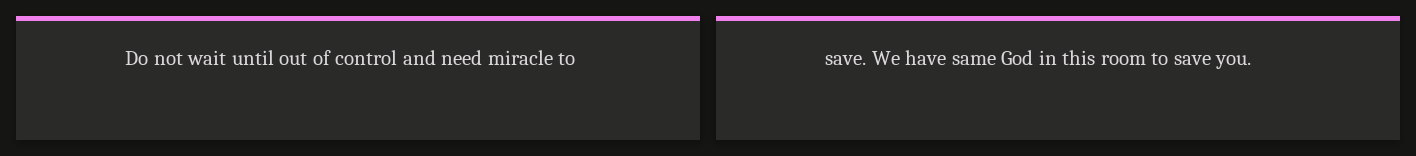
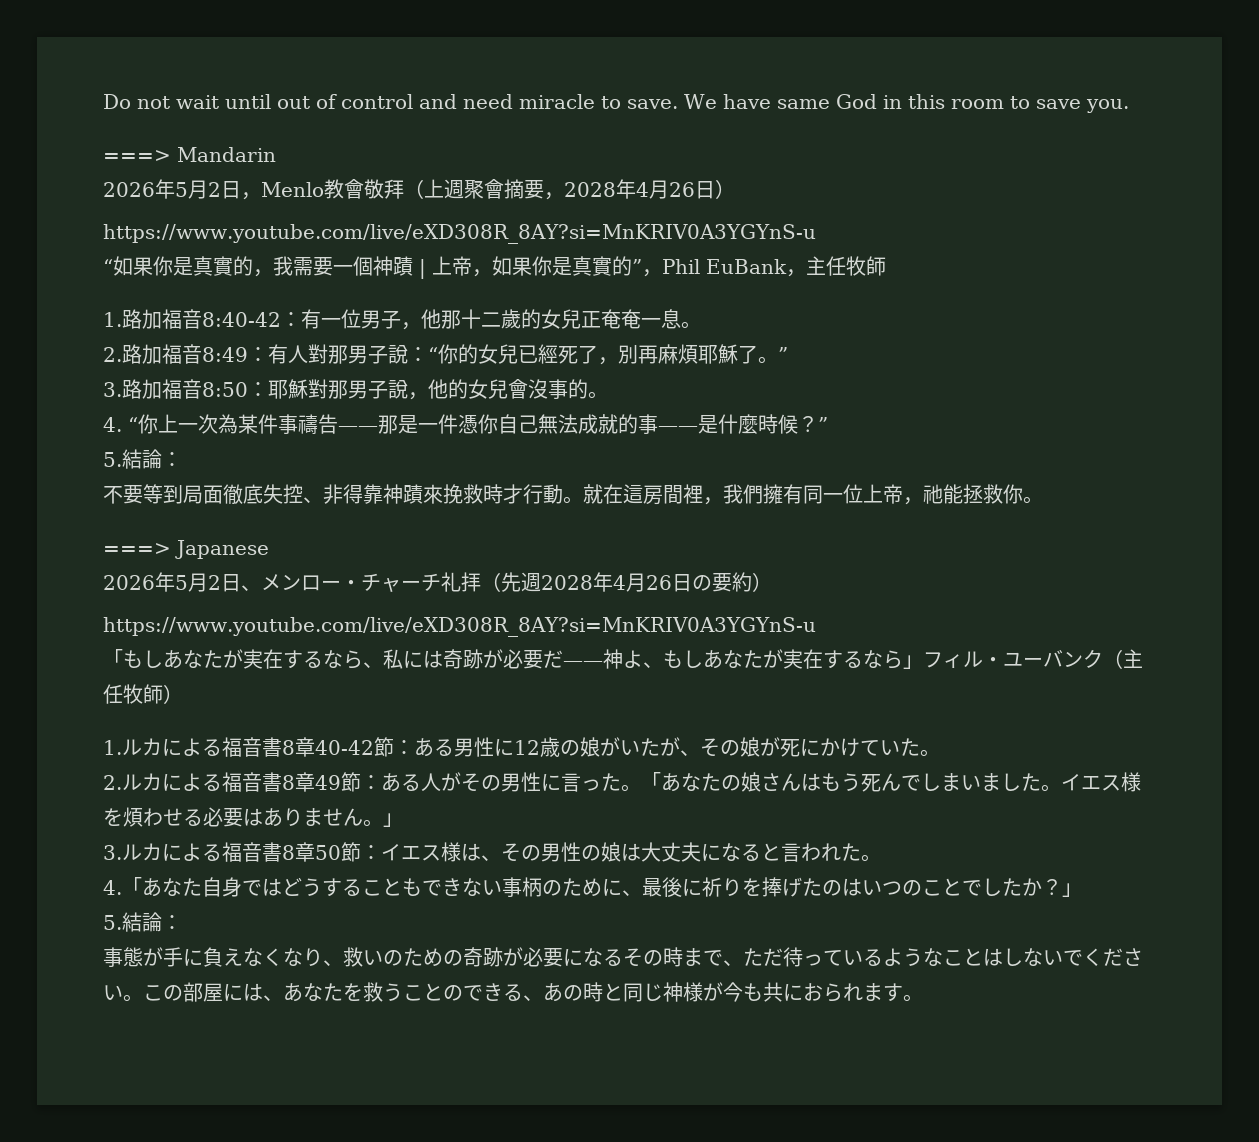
+ ===> Mandarin
+ 2026年5月2日，Menlo教會敬拜（上週聚會摘要，2028年4月26日）
+ https://www.youtube.com/live/eXD308R_8AY?si=MnKRIV0A3YGYnS-u
+ “如果你是真實的，我需要一個神蹟 | 上帝，如果你是真實的”，Phil EuBank，主任牧師
+ 1.路加福音8:40-42：有一位男子，他那十二歲的女兒正奄奄一息。
+ 2.路加福音8:49：有人對那男子說：“你的女兒已經死了，別再麻煩耶穌了。”
+ 3.路加福音8:50：耶穌對那男子說，他的女兒會沒事的。
+ 4. “你上一次為某件事禱告——那是一件憑你自己無法成就的事——是什麼時候？”
+ 5.結論：
+ 不要等到局面徹底失控、非得靠神蹟來挽救時才行動。就在這房間裡，我們擁有同一位上帝，祂能拯救你。
+ ===> Japanese
+ 2026年5月2日、メンロー・チャーチ礼拝（先週2028年4月26日の要約）
+ https://www.youtube.com/live/eXD308R_8AY?si=MnKRIV0A3YGYnS-u
+ 「もしあなたが実在するなら、私には奇跡が必要だ——神よ、もしあなたが実在するなら」フィル・ユーバンク（主任牧師）
+ 1.ルカによる福音書8章40-42節：ある男性に12歳の娘がいたが、その娘が死にかけていた。
+ 2.ルカによる福音書8章49節：ある人がその男性に言った。「あなたの娘さんはもう死んでしまいました。イエス様を煩わせる必要はありません。」
+ 3.ルカによる福音書8章50節：イエス様は、その男性の娘は大丈夫になると言われた。
+ 4.「あなた自身ではどうすることもできない事柄のために、最後に祈りを捧げたのはいつのことでしたか？」
+ 5.結論：
+ 事態が手に負えなくなり、救いのための奇跡が必要になるその時まで、ただ待っているようなことはしないでください。この部屋には、あなたを救うことのできる、あの時と同じ神様が今も共におられます。

